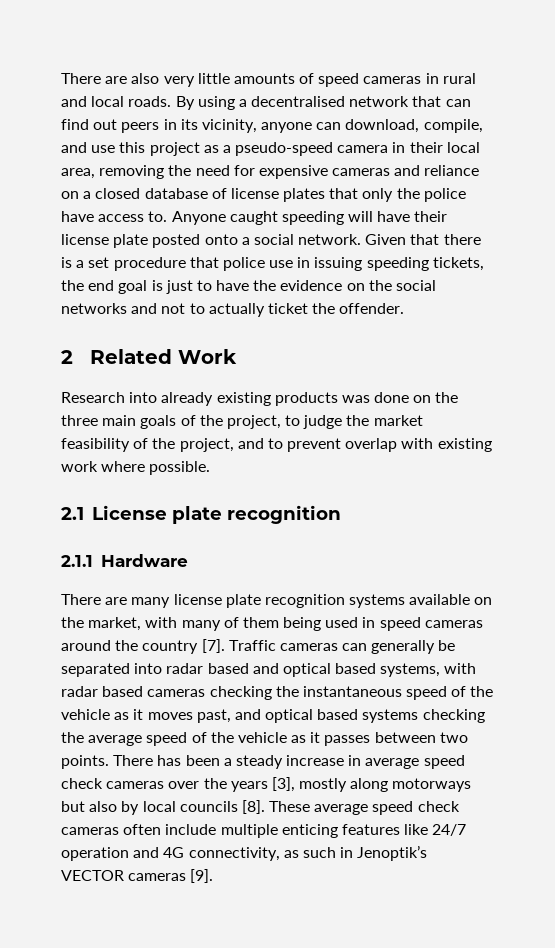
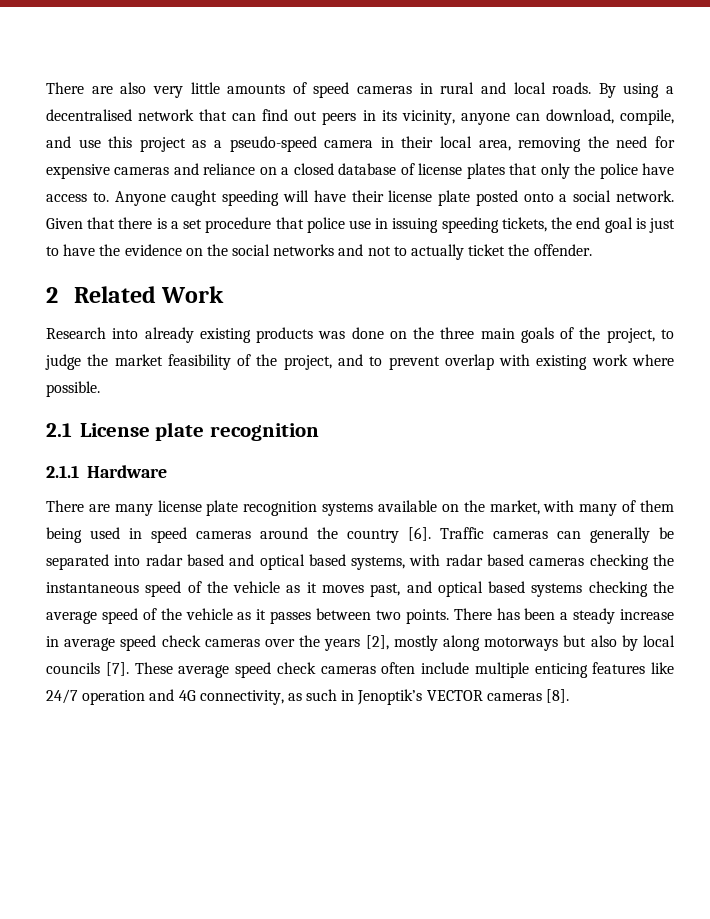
- There are many license plate recognition systems available on the market, with many of them being used in speed cameras around the country [7].
+ There are many license plate recognition systems available on the market, with many of them being used in speed cameras around the country [6].
- There has been a steady increase in average speed check cameras over the years [3], mostly along motorways but also by local councils [8].
+ There has been a steady increase in average speed check cameras over the years [2], mostly along motorways but also by local councils [7].
- These average speed check cameras often include multiple enticing features like 24/7 operation and 4G connectivity, as such in Jenoptik’s VECTOR cameras [9].
+ These average speed check cameras often include multiple enticing features like 24/7 operation and 4G connectivity, as such in Jenoptik’s VECTOR cameras [8].

